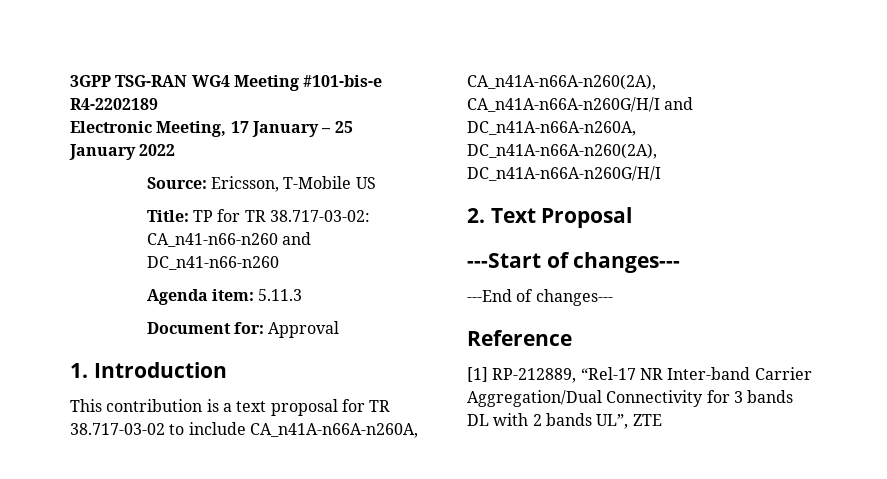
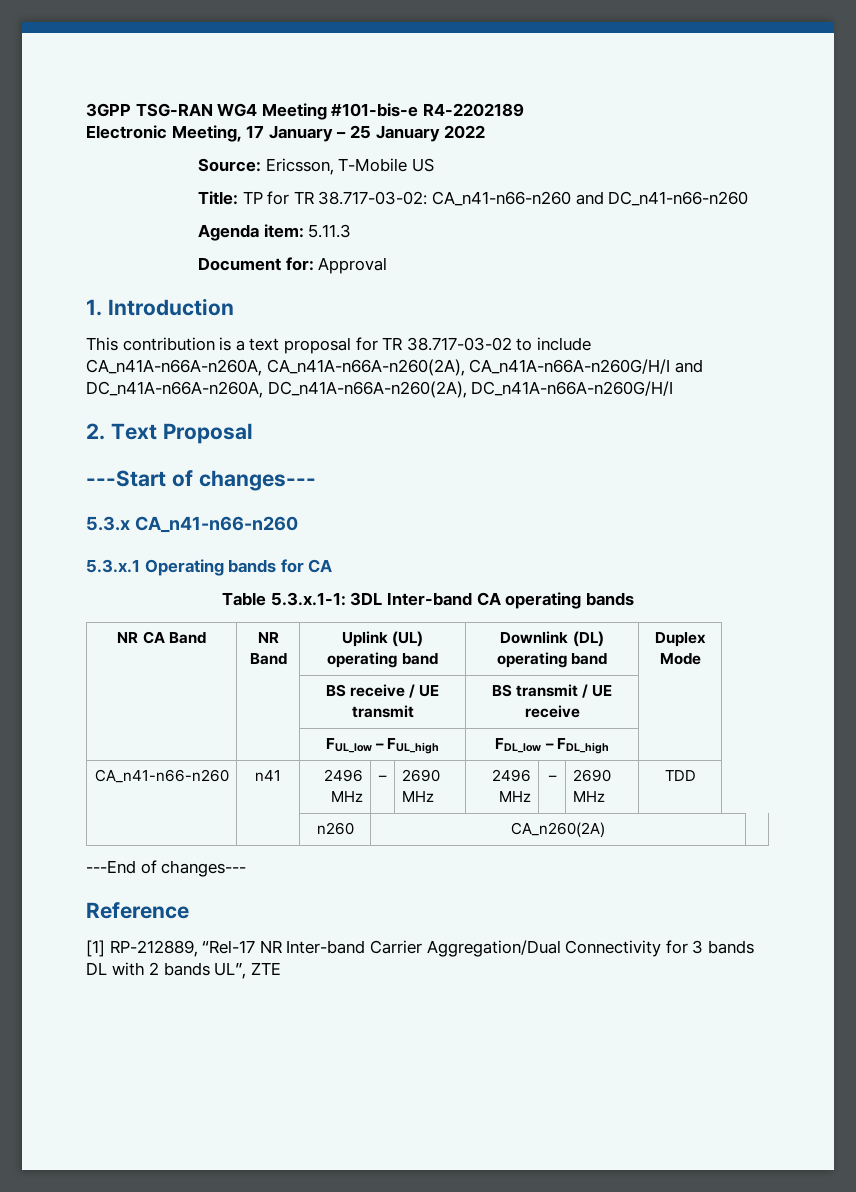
+ 5.3.x CA_n41-n66-n260
+ 5.3.x.1 Operating bands for CA
+ Table 5.3.x.1-1: 3DL Inter-band CA operating bands
+ NR CA Band | NR Band | Uplink (UL) operating band | Downlink (DL) operating band | Duplex Mode
+ | | BS receive / UE transmit | BS transmit / UE receive |
+ | | FUL_low – FUL_high | FDL_low – FDL_high |
+ CA_n41-n66-n260 | n41 | 2496 MHz | – | 2690 MHz | 2496 MHz | – | 2690 MHz | TDD
+ | | n260 | CA_n260(2A) |

